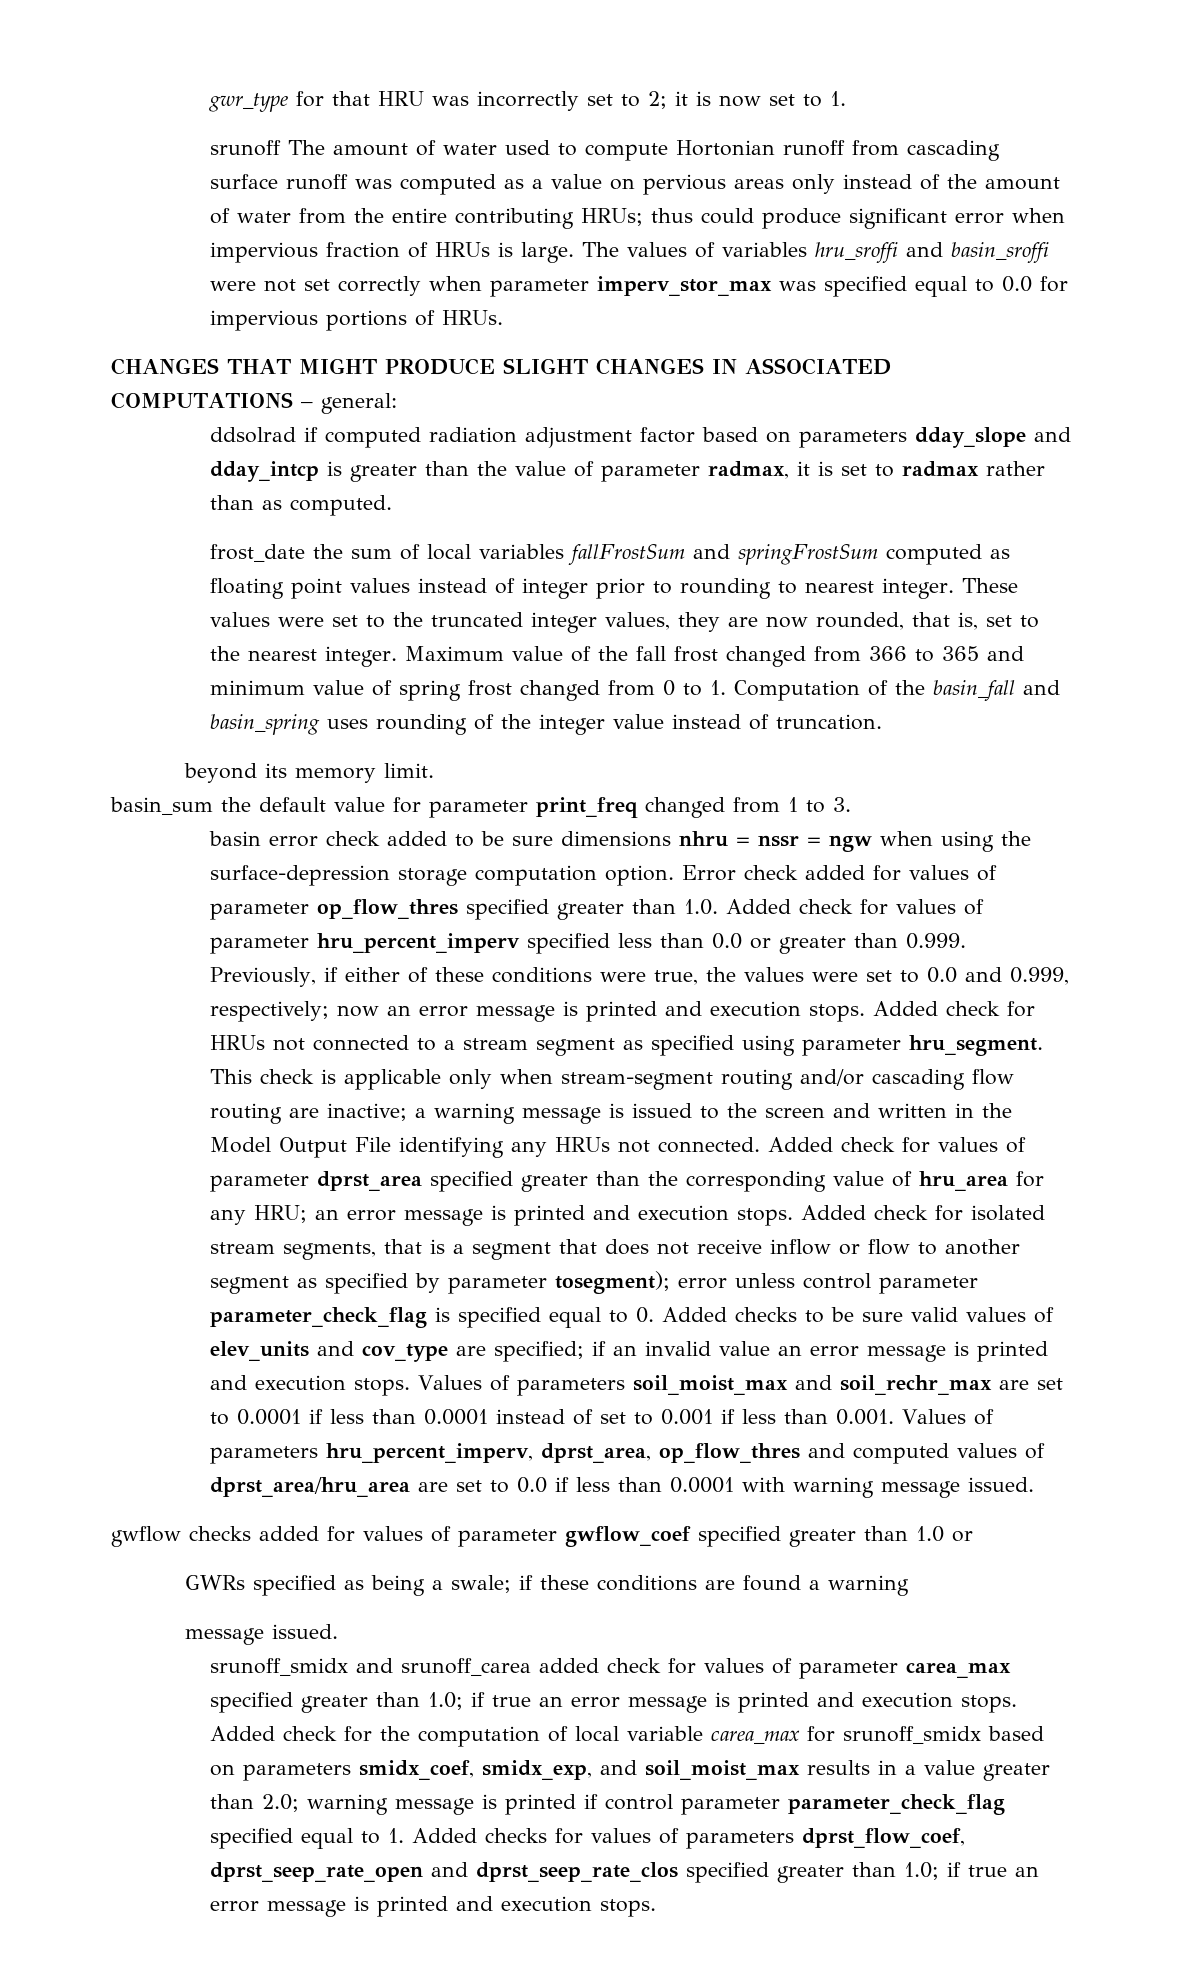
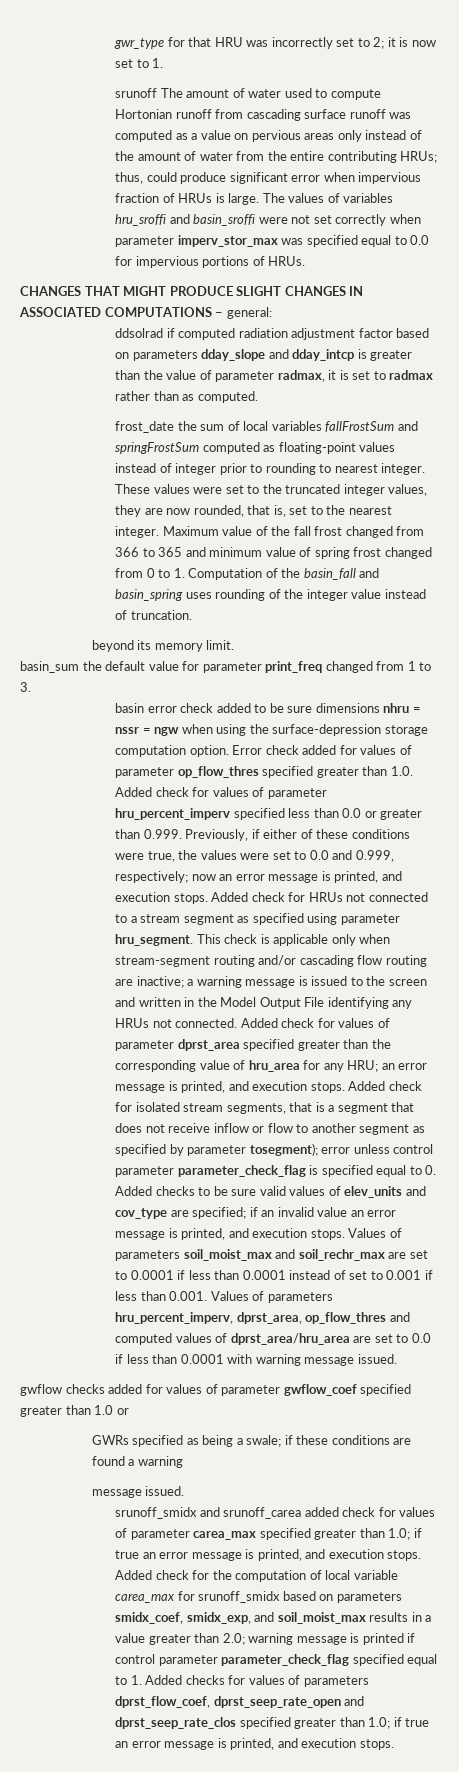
- srunoff The amount of water used to compute Hortonian runoff from cascading surface runoff was computed as a value on pervious areas only instead of the amount of water from the entire contributing HRUs; thus could produce significant error when impervious fraction of HRUs is large.
+ srunoff The amount of water used to compute Hortonian runoff from cascading surface runoff was computed as a value on pervious areas only instead of the amount of water from the entire contributing HRUs; thus, could produce significant error when impervious fraction of HRUs is large.
- frost_date the sum of local variables fallFrostSum and springFrostSum computed as floating point values instead of integer prior to rounding to nearest integer.
+ frost_date the sum of local variables fallFrostSum and springFrostSum computed as floating-point values instead of integer prior to rounding to nearest integer.
- Error check added for values of parameter op_flow_thres specified greater than 1.0. Added check for values of parameter hru_percent_imperv specified less than 0.0 or greater than 0.999. Previously, if either of these conditions were true, the values were set to 0.0 and 0.999, respectively; now an error message is printed and execution stops.
+ Error check added for values of parameter op_flow_thres specified greater than 1.0. Added check for values of parameter hru_percent_imperv specified less than 0.0 or greater than 0.999. Previously, if either of these conditions were true, the values were set to 0.0 and 0.999, respectively; now an error message is printed, and execution stops.
- Added check for values of parameter dprst_area specified greater than the corresponding value of hru_area for any HRU; an error message is printed and execution stops.
+ Added check for values of parameter dprst_area specified greater than the corresponding value of hru_area for any HRU; an error message is printed, and execution stops.
- Added check for isolated stream segments, that is a segment that does not receive inflow or flow to another segment as specified by parameter tosegment); error unless control parameter parameter_check_flag is specified equal to 0. Added checks to be sure valid values of elev_units and cov_type are specified; if an invalid value an error message is printed and execution stops.
+ Added check for isolated stream segments, that is a segment that does not receive inflow or flow to another segment as specified by parameter tosegment); error unless control parameter parameter_check_flag is specified equal to 0. Added checks to be sure valid values of elev_units and cov_type are specified; if an invalid value an error message is printed, and execution stops.
- srunoff_smidx and srunoff_carea added check for values of parameter carea_max specified greater than 1.0; if true an error message is printed and execution stops.
+ srunoff_smidx and srunoff_carea added check for values of parameter carea_max specified greater than 1.0; if true an error message is printed, and execution stops.
- Added check for the computation of local variable carea_max for srunoff_smidx based on parameters smidx_coef, smidx_exp, and soil_moist_max results in a value greater than 2.0; warning message is printed if control parameter parameter_check_flag specified equal to 1. Added checks for values of parameters dprst_flow_coef, dprst_seep_rate_open and dprst_seep_rate_clos specified greater than 1.0; if true an error message is printed and execution stops.
+ Added check for the computation of local variable carea_max for srunoff_smidx based on parameters smidx_coef, smidx_exp, and soil_moist_max results in a value greater than 2.0; warning message is printed if control parameter parameter_check_flag specified equal to 1. Added checks for values of parameters dprst_flow_coef, dprst_seep_rate_open and dprst_seep_rate_clos specified greater than 1.0; if true an error message is printed, and execution stops.

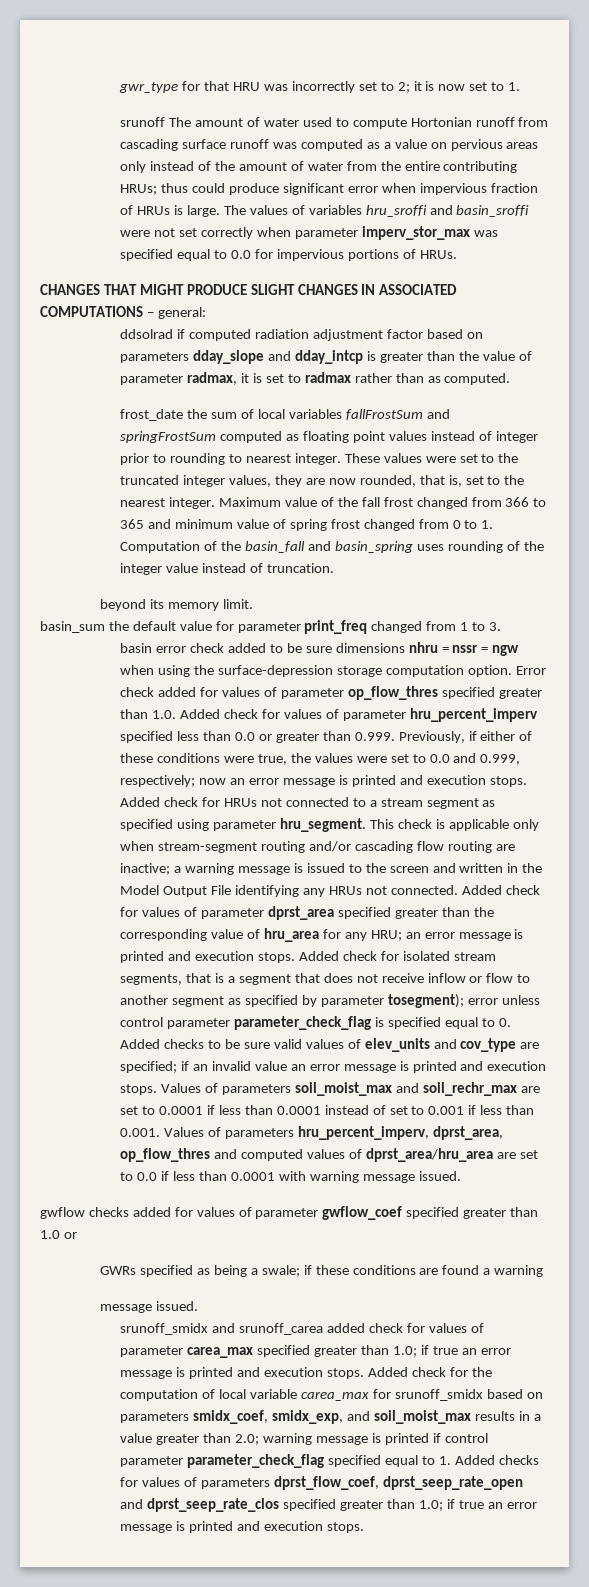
- srunoff The amount of water used to compute Hortonian runoff from cascading surface runoff was computed as a value on pervious areas only instead of the amount of water from the entire contributing HRUs; thus, could produce significant error when impervious fraction of HRUs is large.
+ srunoff The amount of water used to compute Hortonian runoff from cascading surface runoff was computed as a value on pervious areas only instead of the amount of water from the entire contributing HRUs; thus could produce significant error when impervious fraction of HRUs is large.
- frost_date the sum of local variables fallFrostSum and springFrostSum computed as floating-point values instead of integer prior to rounding to nearest integer.
+ frost_date the sum of local variables fallFrostSum and springFrostSum computed as floating point values instead of integer prior to rounding to nearest integer.
- Error check added for values of parameter op_flow_thres specified greater than 1.0. Added check for values of parameter hru_percent_imperv specified less than 0.0 or greater than 0.999. Previously, if either of these conditions were true, the values were set to 0.0 and 0.999, respectively; now an error message is printed, and execution stops.
+ Error check added for values of parameter op_flow_thres specified greater than 1.0. Added check for values of parameter hru_percent_imperv specified less than 0.0 or greater than 0.999. Previously, if either of these conditions were true, the values were set to 0.0 and 0.999, respectively; now an error message is printed and execution stops.
- Added check for values of parameter dprst_area specified greater than the corresponding value of hru_area for any HRU; an error message is printed, and execution stops.
+ Added check for values of parameter dprst_area specified greater than the corresponding value of hru_area for any HRU; an error message is printed and execution stops.
- Added check for isolated stream segments, that is a segment that does not receive inflow or flow to another segment as specified by parameter tosegment); error unless control parameter parameter_check_flag is specified equal to 0. Added checks to be sure valid values of elev_units and cov_type are specified; if an invalid value an error message is printed, and execution stops.
+ Added check for isolated stream segments, that is a segment that does not receive inflow or flow to another segment as specified by parameter tosegment); error unless control parameter parameter_check_flag is specified equal to 0. Added checks to be sure valid values of elev_units and cov_type are specified; if an invalid value an error message is printed and execution stops.
- srunoff_smidx and srunoff_carea added check for values of parameter carea_max specified greater than 1.0; if true an error message is printed, and execution stops.
+ srunoff_smidx and srunoff_carea added check for values of parameter carea_max specified greater than 1.0; if true an error message is printed and execution stops.
- Added check for the computation of local variable carea_max for srunoff_smidx based on parameters smidx_coef, smidx_exp, and soil_moist_max results in a value greater than 2.0; warning message is printed if control parameter parameter_check_flag specified equal to 1. Added checks for values of parameters dprst_flow_coef, dprst_seep_rate_open and dprst_seep_rate_clos specified greater than 1.0; if true an error message is printed, and execution stops.
+ Added check for the computation of local variable carea_max for srunoff_smidx based on parameters smidx_coef, smidx_exp, and soil_moist_max results in a value greater than 2.0; warning message is printed if control parameter parameter_check_flag specified equal to 1. Added checks for values of parameters dprst_flow_coef, dprst_seep_rate_open and dprst_seep_rate_clos specified greater than 1.0; if true an error message is printed and execution stops.

